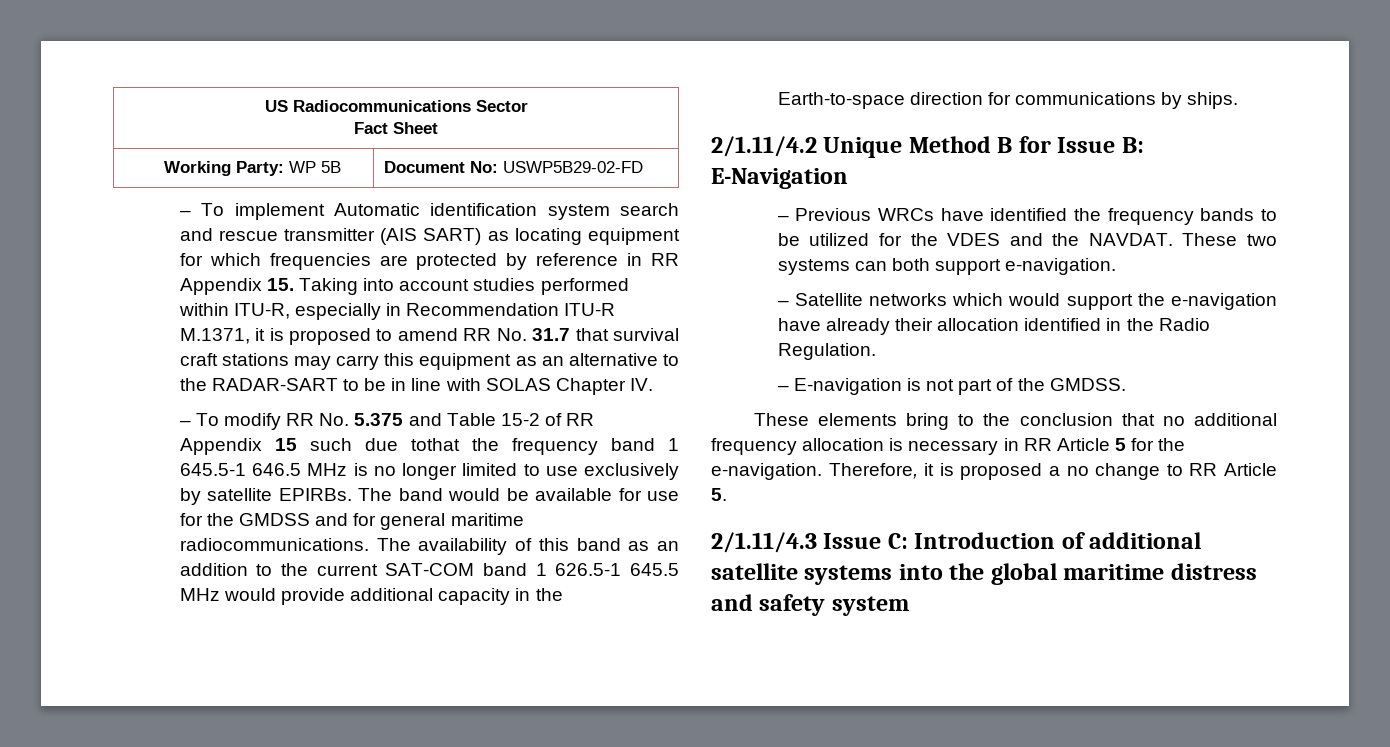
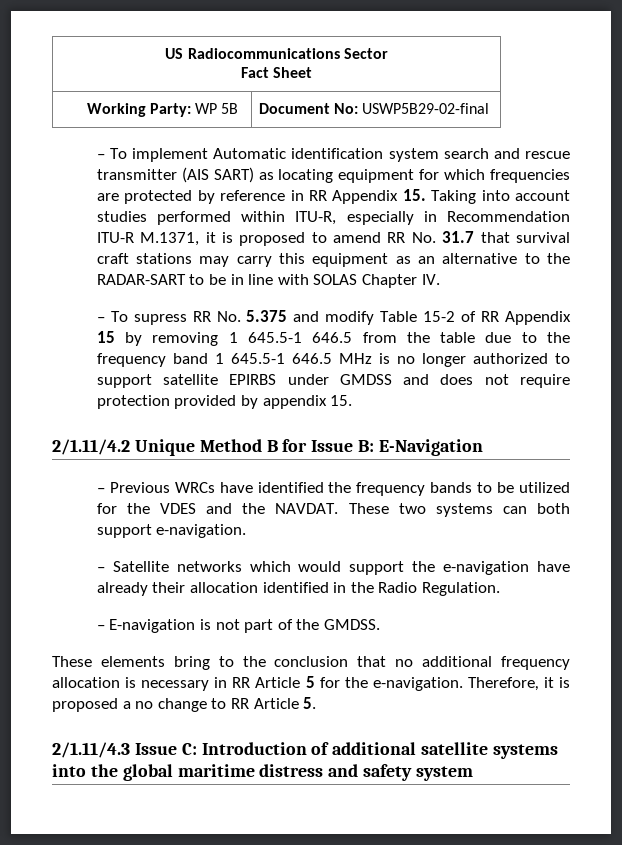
- Working Party: WP 5B | Document No: USWP5B29-02-FD
+ Working Party: WP 5B | Document No: USWP5B29-02-final
- – To modify RR No. 5.375 and Table 15-2 of RR Appendix 15 such due tothat the frequency band 1 645.5-1 646.5 MHz is no longer limited to use exclusively by satellite EPIRBs. The band would be available for use for the GMDSS and for general maritime radiocommunications. The availability of this band as an addition to the current SAT-COM band 1 626.5-1 645.5 MHz would provide additional capacity in the Earth-to-space direction for communications by ships.
+ – To supress RR No. 5.375 and modify Table 15-2 of RR Appendix 15 by removing 1 645.5-1 646.5 from the table due to the frequency band 1 645.5-1 646.5 MHz is no longer authorized to support satellite EPIRBS under GMDSS and does not require protection provided by appendix 15.

